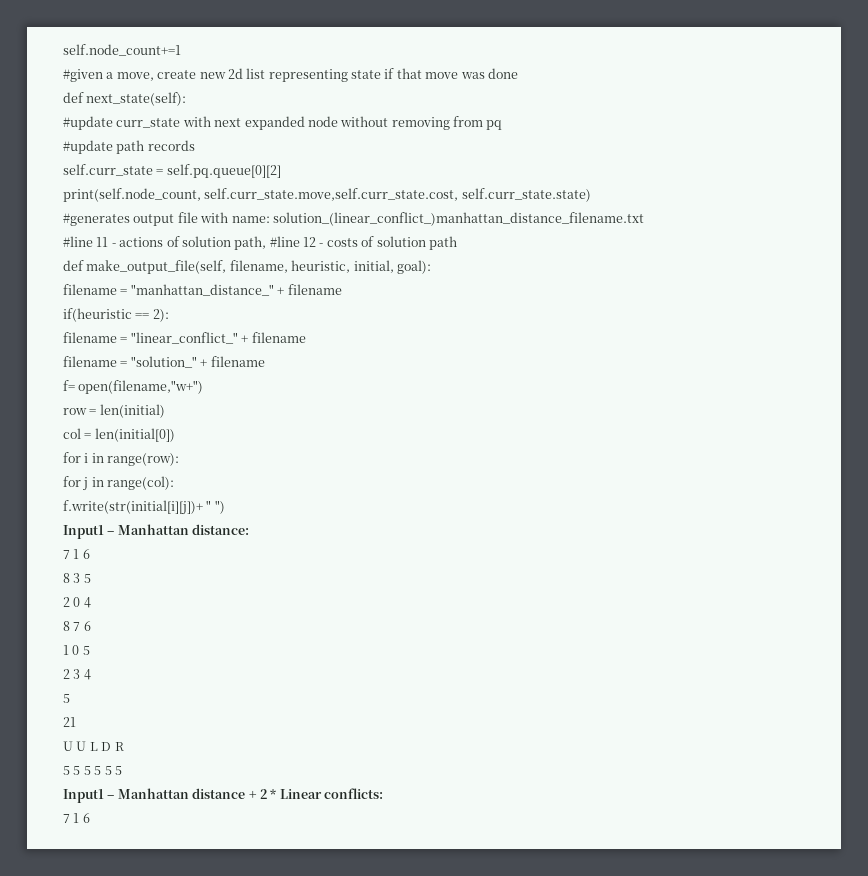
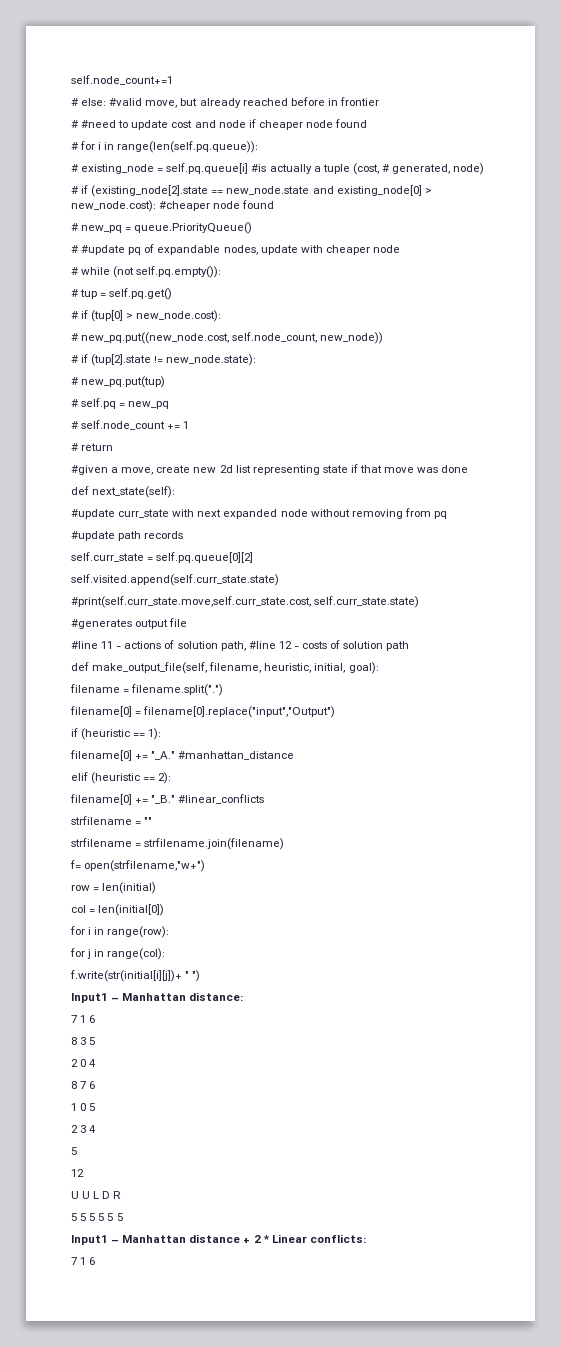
+ # else: #valid move, but already reached before in frontier
+ # #need to update cost and node if cheaper node found
+ # for i in range(len(self.pq.queue)):
+ # existing_node = self.pq.queue[i] #is actually a tuple (cost, # generated, node)
+ # if (existing_node[2].state == new_node.state and existing_node[0] > new_node.cost): #cheaper node found
+ # new_pq = queue.PriorityQueue()
+ # #update pq of expandable nodes, update with cheaper node
+ # while (not self.pq.empty()):
+ # tup = self.pq.get()
+ # if (tup[0] > new_node.cost):
+ # new_pq.put((new_node.cost, self.node_count, new_node))
+ # if (tup[2].state != new_node.state):
+ # new_pq.put(tup)
+ # self.pq = new_pq
+ # self.node_count += 1
+ # return
- print(self.node_count, self.curr_state.move,self.curr_state.cost, self.curr_state.state)
+ self.visited.append(self.curr_state.state)
+ #print(self.curr_state.move,self.curr_state.cost, self.curr_state.state)
- #generates output file with name: solution_(linear_conflict_)manhattan_distance_filename.txt
+ #generates output file
- filename = "manhattan_distance_" + filename
- if(heuristic == 2):
- filename = "linear_conflict_" + filename
- filename = "solution_" + filename
+ filename = filename.split(".")
+ filename[0] = filename[0].replace("input","Output")
+ if (heuristic == 1):
+ filename[0] += "_A." #manhattan_distance
+ elif (heuristic == 2):
+ filename[0] += "_B." #linear_conflicts
+ strfilename = ""
+ strfilename = strfilename.join(filename)
- f= open(filename,"w+")
+ f= open(strfilename,"w+")
  2 3 4
  5
- 21
+ 12

